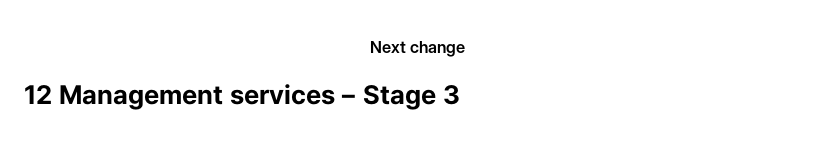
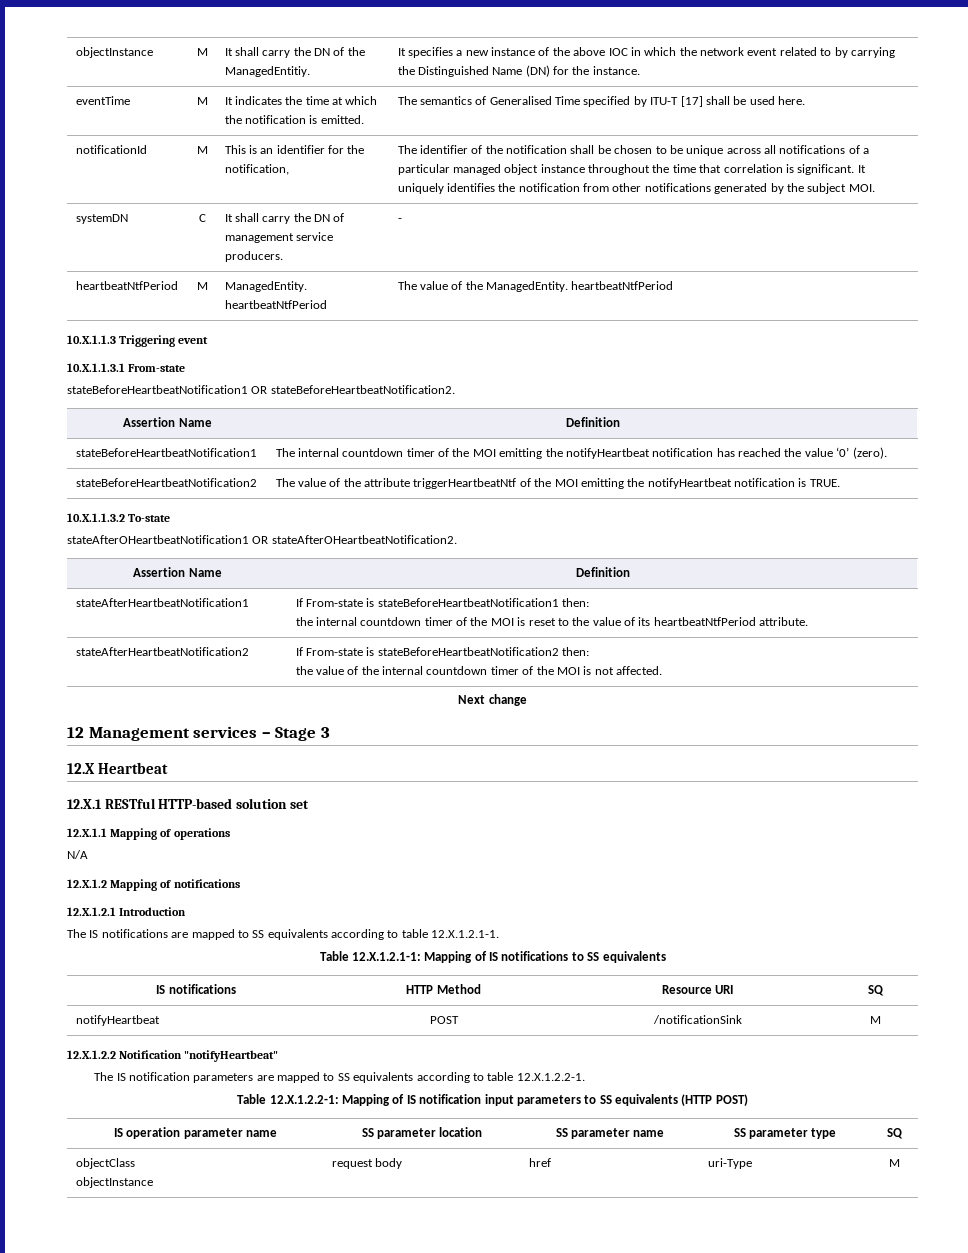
+ objectInstance | M | It shall carry the DN of the ManagedEntitiy. | It specifies a new instance of the above IOC in which the network event related to by carrying the Distinguished Name (DN) for the instance.
+ eventTime | M | It indicates the time at which the notification is emitted. | The semantics of Generalised Time specified by ITU-T [17] shall be used here.
+ notificationId | M | This is an identifier for the notification, | The identifier of the notification shall be chosen to be unique across all notifications of a particular managed object instance throughout the time that correlation is significant. It uniquely identifies the notification from other notifications generated by the subject MOI.
+ systemDN | C | It shall carry the DN of management service producers. | -
+ heartbeatNtfPeriod | M | ManagedEntity. heartbeatNtfPeriod | The value of the ManagedEntity. heartbeatNtfPeriod
+ 10.X.1.1.3 Triggering event
+ 10.X.1.1.3.1 From-state
+ stateBeforeHeartbeatNotification1 OR stateBeforeHeartbeatNotification2.
+ Assertion Name | Definition
+ stateBeforeHeartbeatNotification1 | The internal countdown timer of the MOI emitting the notifyHeartbeat notification has reached the value ‘0’ (zero).
+ stateBeforeHeartbeatNotification2 | The value of the attribute triggerHeartbeatNtf of the MOI emitting the notifyHeartbeat notification is TRUE.
+ 10.X.1.1.3.2 To-state
+ stateAfterOHeartbeatNotification1 OR stateAfterOHeartbeatNotification2.
+ Assertion Name | Definition
+ stateAfterHeartbeatNotification1 | If From-state is stateBeforeHeartbeatNotification1 then:
+ the internal countdown timer of the MOI is reset to the value of its heartbeatNtfPeriod attribute.
+ stateAfterHeartbeatNotification2 | If From-state is stateBeforeHeartbeatNotification2 then:
+ the value of the internal countdown timer of the MOI is not affected.
+ 12.X Heartbeat
+ 12.X.1 RESTful HTTP-based solution set
+ 12.X.1.1 Mapping of operations
+ N/A
+ 12.X.1.2 Mapping of notifications
+ 12.X.1.2.1 Introduction
+ The IS notifications are mapped to SS equivalents according to table 12.X.1.2.1-1.
+ Table 12.X.1.2.1-1: Mapping of IS notifications to SS equivalents
+ IS notifications | HTTP Method | Resource URI | SQ
+ notifyHeartbeat | POST | /notificationSink | M
+ 12.X.1.2.2 Notification "notifyHeartbeat"
+ The IS notification parameters are mapped to SS equivalents according to table 12.X.1.2.2-1.
+ Table 12.X.1.2.2-1: Mapping of IS notification input parameters to SS equivalents (HTTP POST)
+ IS operation parameter name | SS parameter location | SS parameter name | SS parameter type | SQ
+ objectClass
+ objectInstance | request body | href | uri-Type | M

